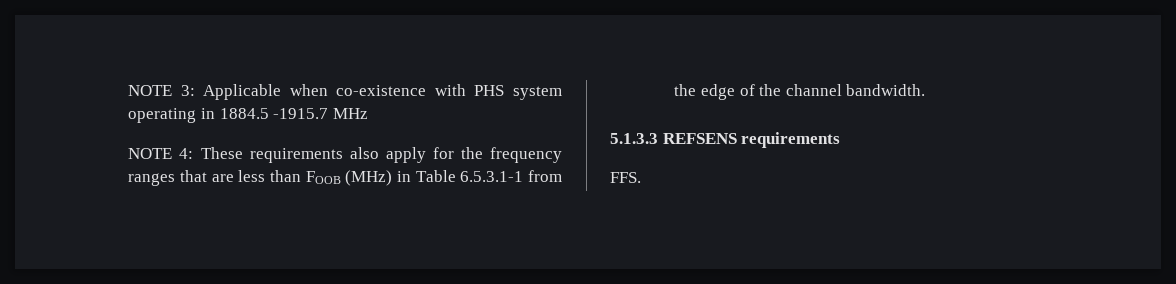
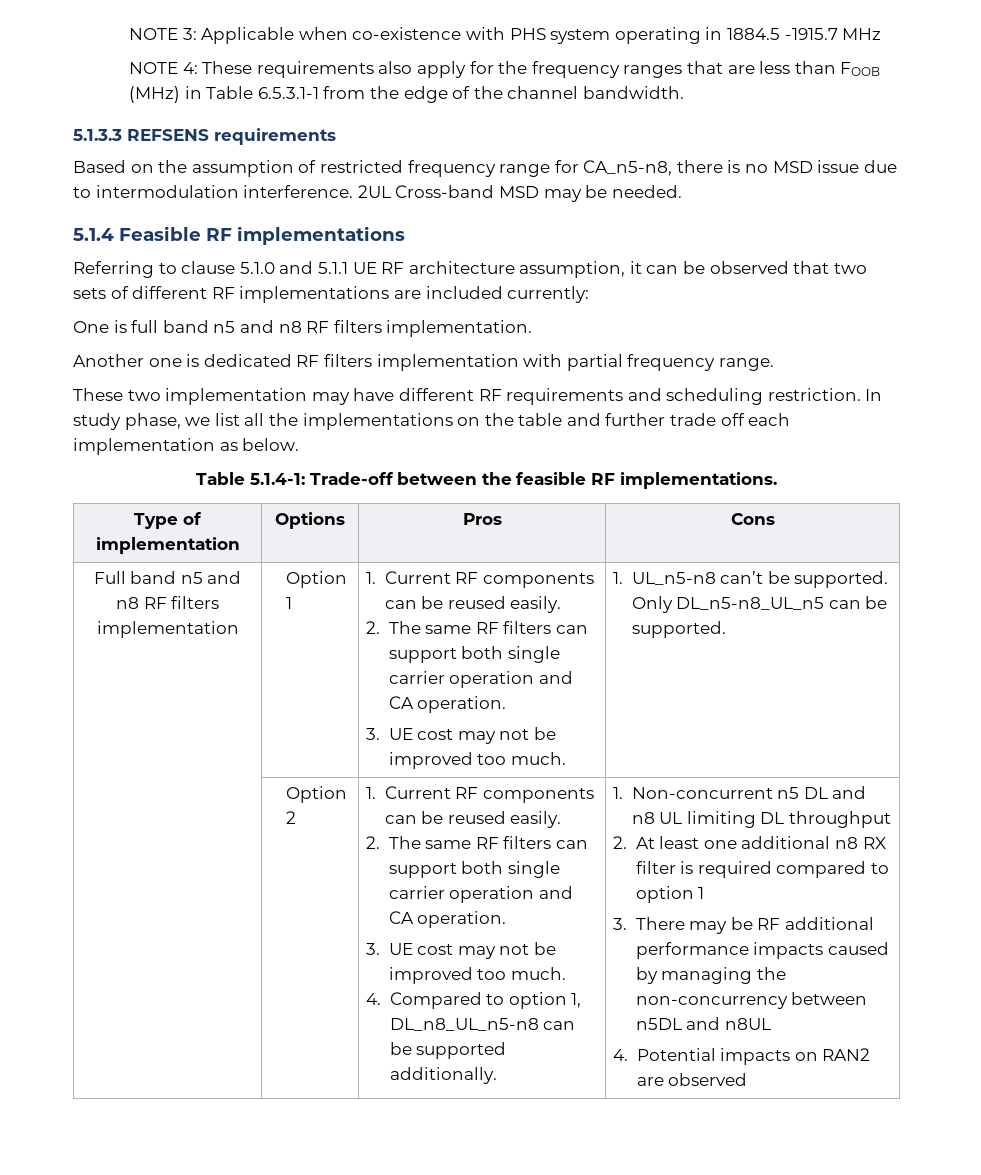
- FFS.
+ Based on the assumption of restricted frequency range for CA_n5-n8, there is no MSD issue due to intermodulation interference. 2UL Cross-band MSD may be needed.
+ 5.1.4 Feasible RF implementations
+ Referring to clause 5.1.0 and 5.1.1 UE RF architecture assumption, it can be observed that two sets of different RF implementations are included currently:
+ One is full band n5 and n8 RF filters implementation.
+ Another one is dedicated RF filters implementation with partial frequency range.
+ These two implementation may have different RF requirements and scheduling restriction. In study phase, we list all the implementations on the table and further trade off each implementation as below.
+ Table 5.1.4-1: Trade-off between the feasible RF implementations.
+ Type of implementation | Options | Pros | Cons
+ Full band n5 and n8 RF filters implementation | Option 1 | 1. Current RF components can be reused easily.
+ 2. The same RF filters can support both single carrier operation and CA operation.
+ 3. UE cost may not be improved too much. | 1. UL_n5-n8 can’t be supported. Only DL_n5-n8_UL_n5 can be supported.
+ | Option 2 | 1. Current RF components can be reused easily.
+ 2. The same RF filters can support both single carrier operation and CA operation.
+ 3. UE cost may not be improved too much.
+ 4. Compared to option 1, DL_n8_UL_n5-n8 can be supported additionally. | 1. Non-concurrent n5 DL and n8 UL limiting DL throughput
+ 2. At least one additional n8 RX filter is required compared to option 1
+ 3. There may be RF additional performance impacts caused by managing the non-concurrency between n5DL and n8UL
+ 4. Potential impacts on RAN2 are observed

